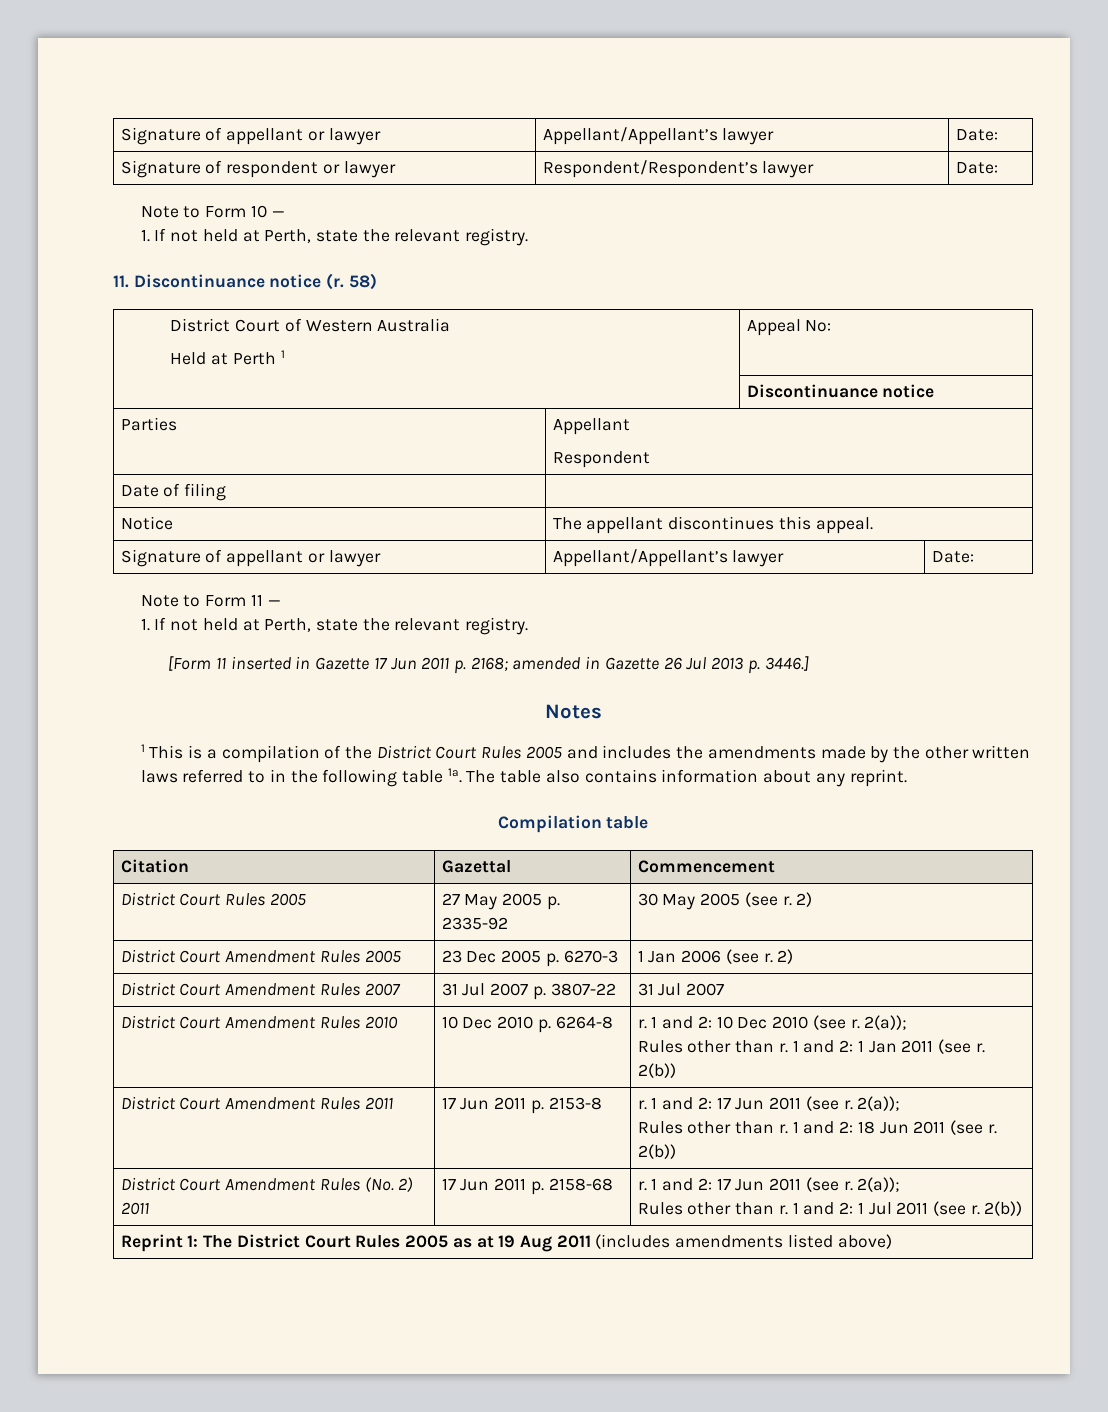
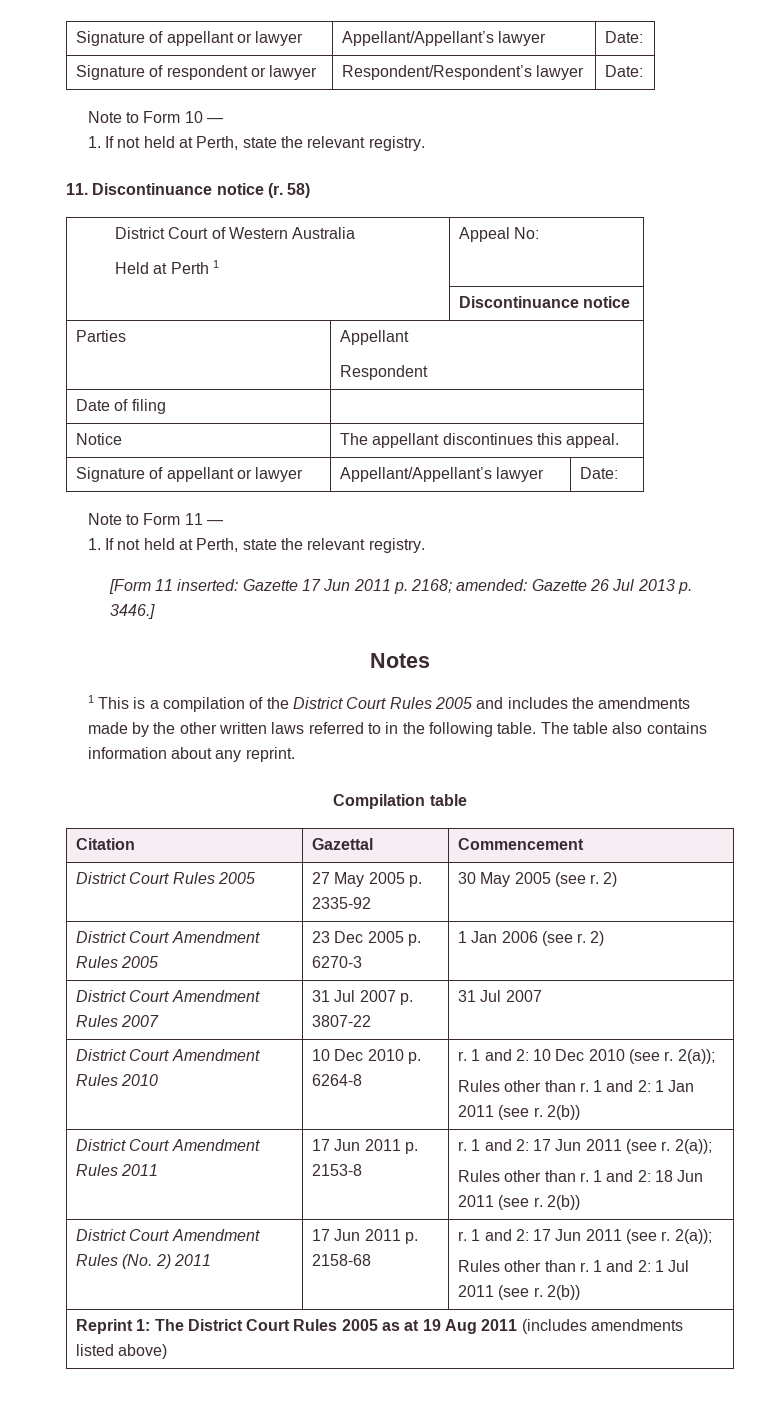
- [Form 11 inserted in Gazette 17 Jun 2011 p. 2168; amended in Gazette 26 Jul 2013 p. 3446.]
+ [Form 11 inserted: Gazette 17 Jun 2011 p. 2168; amended: Gazette 26 Jul 2013 p. 3446.]
- 1 This is a compilation of the District Court Rules 2005 and includes the amendments made by the other written laws referred to in the following table 1a.
+ 1 This is a compilation of the District Court Rules 2005 and includes the amendments made by the other written laws referred to in the following table.

